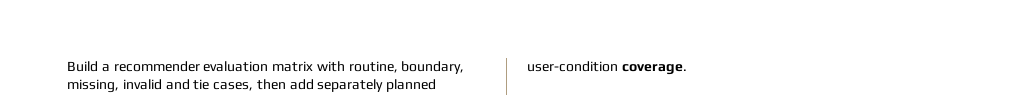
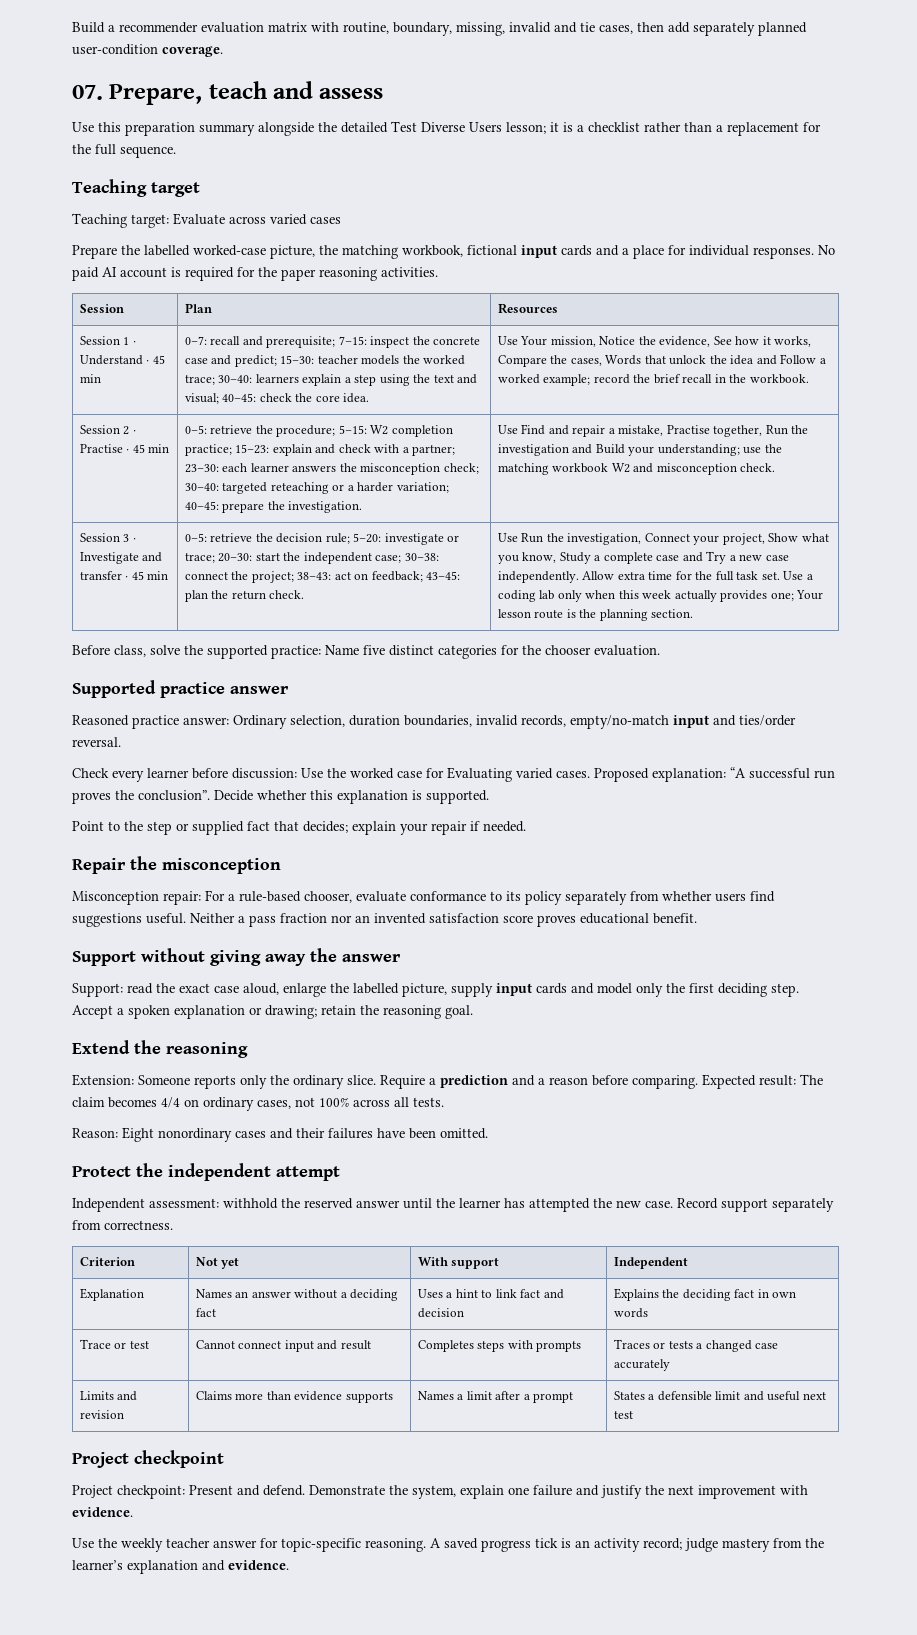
+ 07. Prepare, teach and assess
+ Use this preparation summary alongside the detailed Test Diverse Users lesson; it is a checklist rather than a replacement for the full sequence.
+ Teaching target
+ Teaching target: Evaluate across varied cases
+ Prepare the labelled worked-case picture, the matching workbook, fictional input cards and a place for individual responses. No paid AI account is required for the paper reasoning activities.
+ Session | Plan | Resources
+ Session 1 · Understand · 45 min | 0–7: recall and prerequisite; 7–15: inspect the concrete case and predict; 15–30: teacher models the worked trace; 30–40: learners explain a step using the text and visual; 40–45: check the core idea. | Use Your mission, Notice the evidence, See how it works, Compare the cases, Words that unlock the idea and Follow a worked example; record the brief recall in the workbook.
+ Session 2 · Practise · 45 min | 0–5: retrieve the procedure; 5–15: W2 completion practice; 15–23: explain and check with a partner; 23–30: each learner answers the misconception check; 30–40: targeted reteaching or a harder variation; 40–45: prepare the investigation. | Use Find and repair a mistake, Practise together, Run the investigation and Build your understanding; use the matching workbook W2 and misconception check.
+ Session 3 · Investigate and transfer · 45 min | 0–5: retrieve the decision rule; 5–20: investigate or trace; 20–30: start the independent case; 30–38: connect the project; 38–43: act on feedback; 43–45: plan the return check. | Use Run the investigation, Connect your project, Show what you know, Study a complete case and Try a new case independently. Allow extra time for the full task set. Use a coding lab only when this week actually provides one; Your lesson route is the planning section.
+ Before class, solve the supported practice: Name five distinct categories for the chooser evaluation.
+ Supported practice answer
+ Reasoned practice answer: Ordinary selection, duration boundaries, invalid records, empty/no-match input and ties/order reversal.
+ Check every learner before discussion: Use the worked case for Evaluating varied cases. Proposed explanation: “A successful run proves the conclusion”. Decide whether this explanation is supported.
+ Point to the step or supplied fact that decides; explain your repair if needed.
+ Repair the misconception
+ Misconception repair: For a rule-based chooser, evaluate conformance to its policy separately from whether users find suggestions useful. Neither a pass fraction nor an invented satisfaction score proves educational benefit.
+ Support without giving away the answer
+ Support: read the exact case aloud, enlarge the labelled picture, supply input cards and model only the first deciding step. Accept a spoken explanation or drawing; retain the reasoning goal.
+ Extend the reasoning
+ Extension: Someone reports only the ordinary slice. Require a prediction and a reason before comparing. Expected result: The claim becomes 4/4 on ordinary cases, not 100% across all tests.
+ Reason: Eight nonordinary cases and their failures have been omitted.
+ Protect the independent attempt
+ Independent assessment: withhold the reserved answer until the learner has attempted the new case. Record support separately from correctness.
+ Criterion | Not yet | With support | Independent
+ Explanation | Names an answer without a deciding fact | Uses a hint to link fact and decision | Explains the deciding fact in own words
+ Trace or test | Cannot connect input and result | Completes steps with prompts | Traces or tests a changed case accurately
+ Limits and revision | Claims more than evidence supports | Names a limit after a prompt | States a defensible limit and useful next test
+ Project checkpoint
+ Project checkpoint: Present and defend. Demonstrate the system, explain one failure and justify the next improvement with evidence.
+ Use the weekly teacher answer for topic-specific reasoning. A saved progress tick is an activity record; judge mastery from the learner’s explanation and evidence.

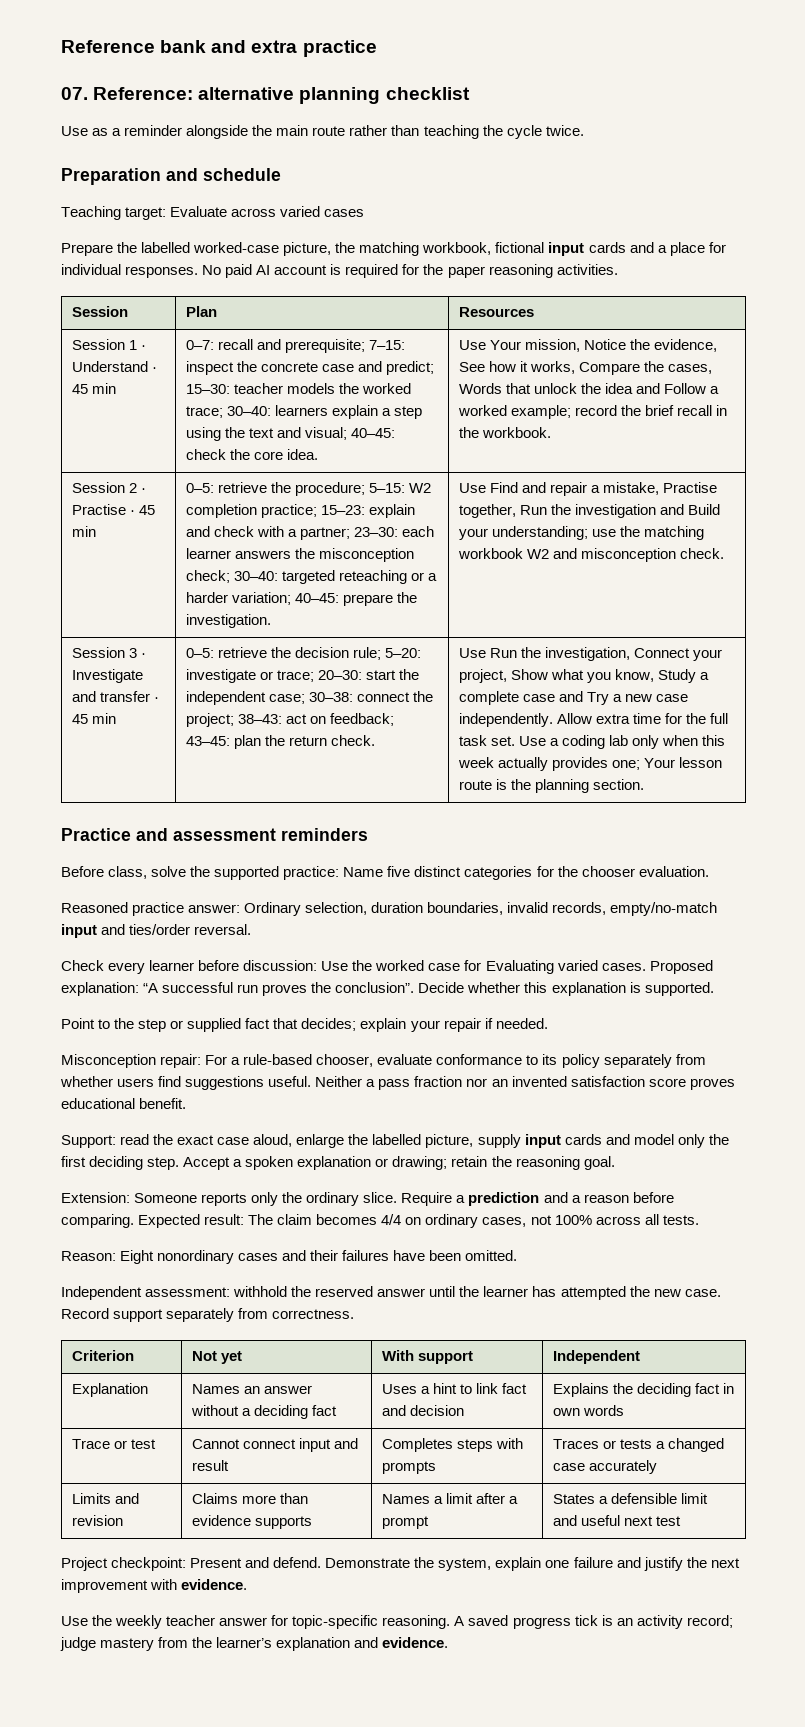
- Build a recommender evaluation matrix with routine, boundary, missing, invalid and tie cases, then add separately planned user-condition coverage.
- 07. Prepare, teach and assess
- Use this preparation summary alongside the detailed Test Diverse Users lesson; it is a checklist rather than a replacement for the full sequence.
- Teaching target
+ Reference bank and extra practice
+ 07. Reference: alternative planning checklist
+ Use as a reminder alongside the main route rather than teaching the cycle twice.
+ Preparation and schedule
+ Practice and assessment reminders
- Supported practice answer
- Repair the misconception
- Support without giving away the answer
- Extend the reasoning
- Protect the independent attempt
- Project checkpoint

